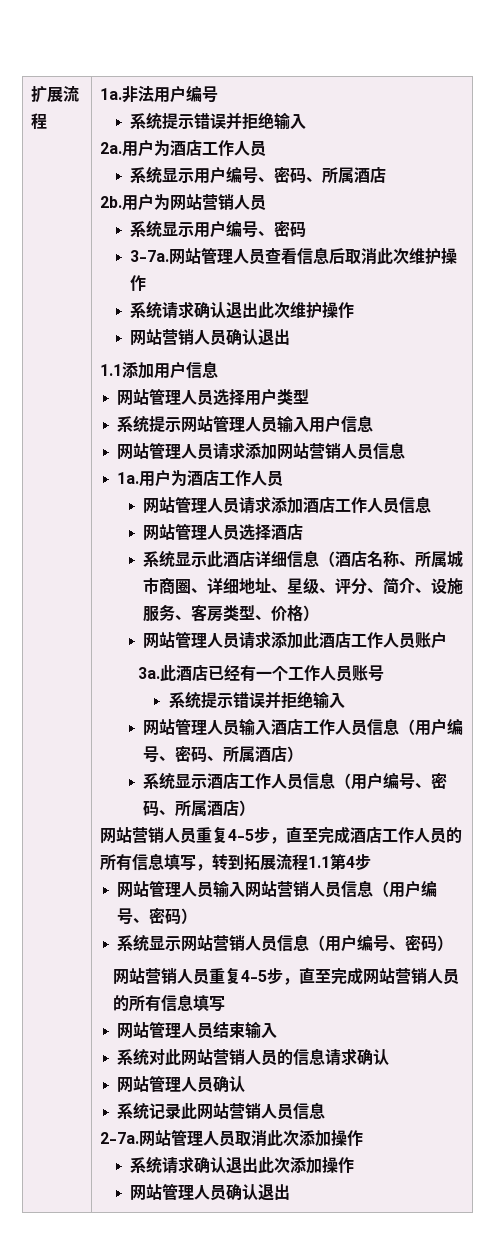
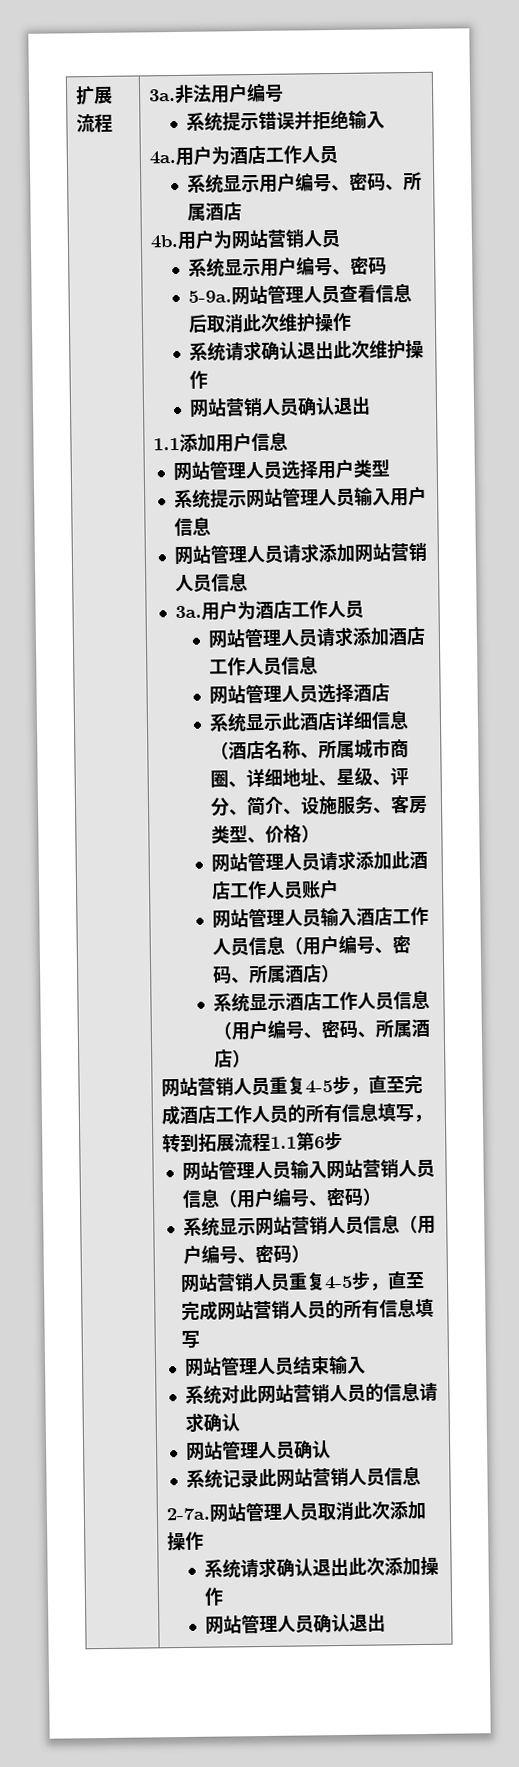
- 扩展流程 | 1a.
+ 扩展流程 | 3a.
- 2a.
+ 4a.
- 2b.
+ 4b.
- 3-7a.
+ 5-9a.
  网站管理人员请求添加网站营销人员信息
- 1a.
+ 3a.
- 3a.此酒店已经有一个工作人员账号
- 系统提示错误并拒绝输入
- 网站营销人员重复4-5步，直至完成酒店工作人员的所有信息填写，转到拓展流程1.1第4步
+ 网站营销人员重复4-5步，直至完成酒店工作人员的所有信息填写，转到拓展流程1.1第6步

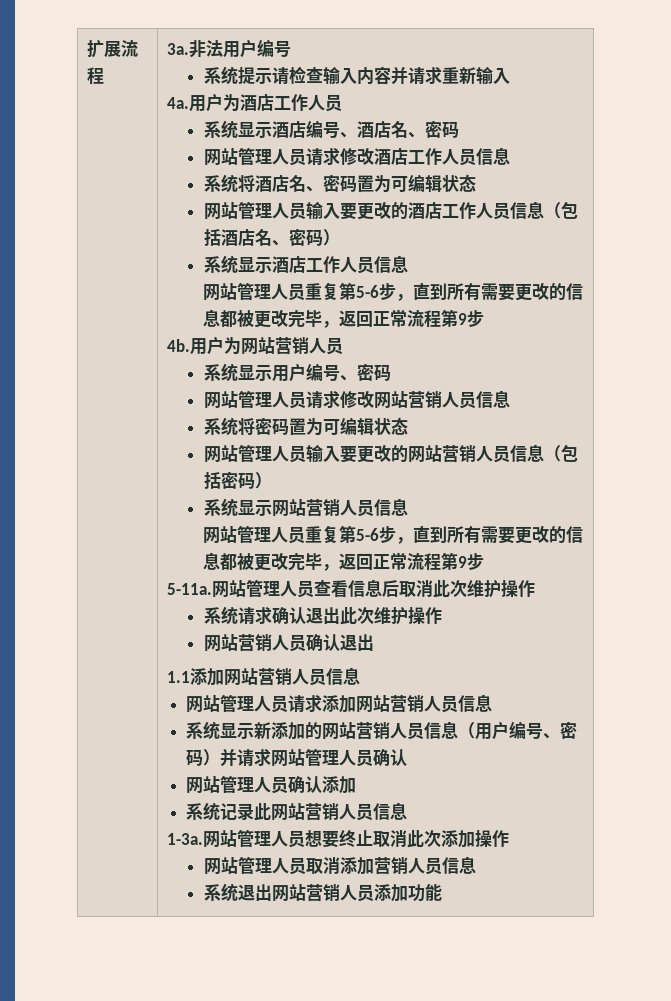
- 系统提示错误并拒绝输入
+ 系统提示请检查输入内容并请求重新输入
- 系统显示用户编号、密码、所属酒店
+ 系统显示酒店编号、酒店名、密码
+ 网站管理人员请求修改酒店工作人员信息
+ 系统将酒店名、密码置为可编辑状态
+ 网站管理人员输入要更改的酒店工作人员信息（包括酒店名、密码）
+ 系统显示酒店工作人员信息
+ 网站管理人员重复第5-6步，直到所有需要更改的信息都被更改完毕，返回正常流程第9步
- 5-9a.
+ 网站管理人员请求修改网站营销人员信息
+ 系统将密码置为可编辑状态
+ 网站管理人员输入要更改的网站营销人员信息（包括密码）
+ 系统显示网站营销人员信息
+ 网站管理人员重复第5-6步，直到所有需要更改的信息都被更改完毕，返回正常流程第9步
+ 5-11a.
- 1.1添加用户信息
- 网站管理人员选择用户类型
- 系统提示网站管理人员输入用户信息
+ 1.1添加网站营销人员信息
- 3a.用户为酒店工作人员
- 网站管理人员请求添加酒店工作人员信息
- 网站管理人员选择酒店
- 系统显示此酒店详细信息（酒店名称、所属城市商圈、详细地址、星级、评分、简介、设施服务、客房类型、价格）
- 网站管理人员请求添加此酒店工作人员账户
- 网站管理人员输入酒店工作人员信息（用户编号、密码、所属酒店）
- 系统显示酒店工作人员信息（用户编号、密码、所属酒店）
- 网站营销人员重复4-5步，直至完成酒店工作人员的所有信息填写，转到拓展流程1.1第6步
- 网站管理人员输入网站营销人员信息（用户编号、密码）
- 系统显示网站营销人员信息（用户编号、密码）
- 网站营销人员重复4-5步，直至完成网站营销人员的所有信息填写
- 网站管理人员结束输入
- 系统对此网站营销人员的信息请求确认
- 网站管理人员确认
+ 系统显示新添加的网站营销人员信息（用户编号、密码）并请求网站管理人员确认
+ 网站管理人员确认添加
- 2-7a.网站管理人员取消此次添加操作
+ 1-3a.网站管理人员想要终止取消此次添加操作
- 系统请求确认退出此次添加操作
- 网站管理人员确认退出
+ 网站管理人员取消添加营销人员信息
+ 系统退出网站营销人员添加功能

